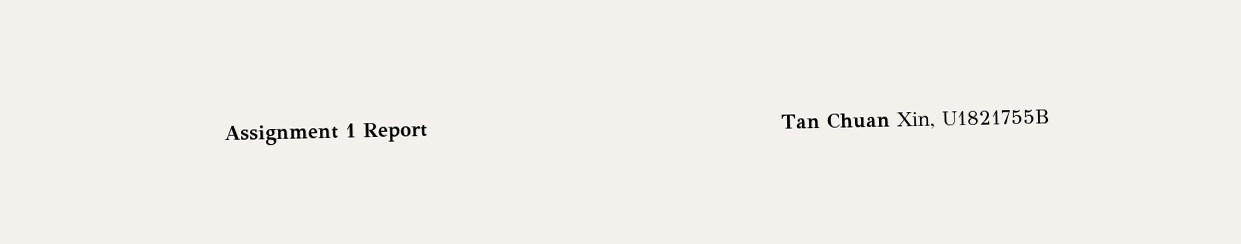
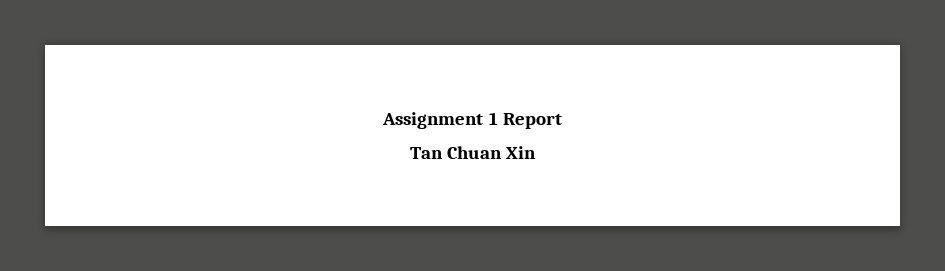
- Tan Chuan Xin, U1821755B
+ Tan Chuan Xin

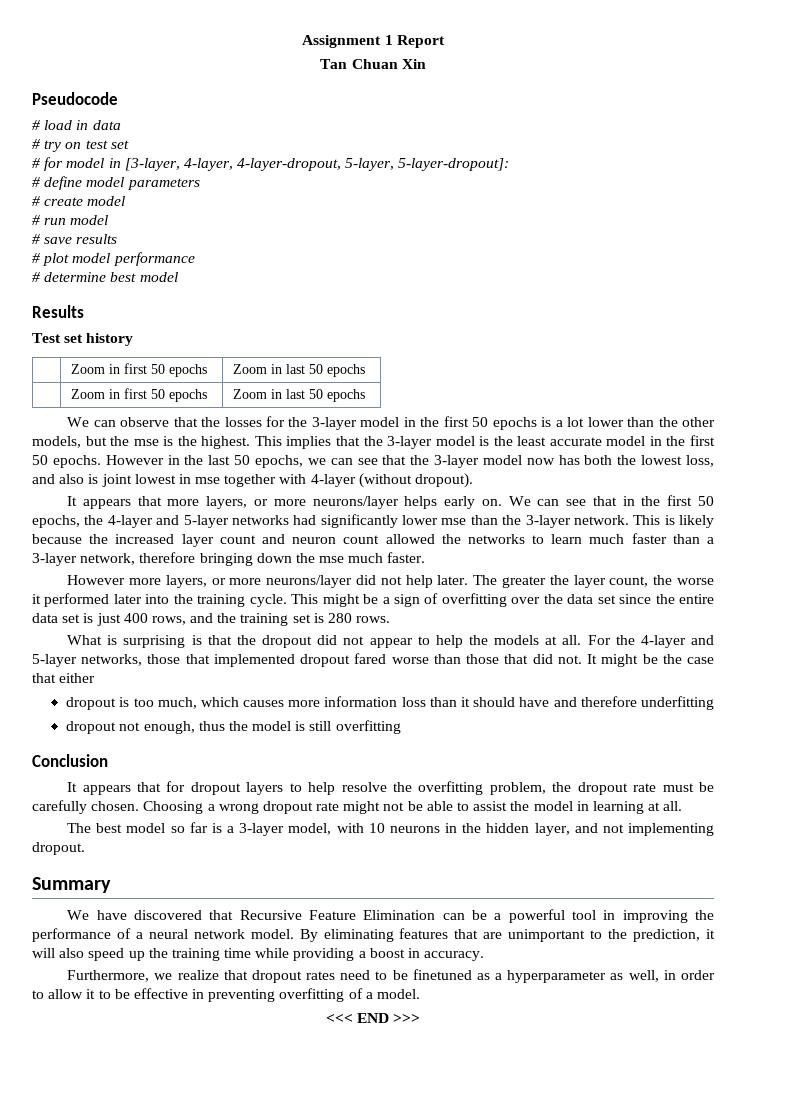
+ Pseudocode
+ # load in data
+ # try on test set
+ # for model in [3-layer, 4-layer, 4-layer-dropout, 5-layer, 5-layer-dropout]:
+ # define model parameters
+ # create model
+ # run model
+ # save results
+ # plot model performance
+ # determine best model
+ Results
+ Test set history
+ | Zoom in first 50 epochs | Zoom in last 50 epochs
+ | Zoom in first 50 epochs | Zoom in last 50 epochs
+ We can observe that the losses for the 3-layer model in the first 50 epochs is a lot lower than the other models, but the mse is the highest. This implies that the 3-layer model is the least accurate model in the first 50 epochs. However in the last 50 epochs, we can see that the 3-layer model now has both the lowest loss, and also is joint lowest in mse together with 4-layer (without dropout).
+ It appears that more layers, or more neurons/layer helps early on. We can see that in the first 50 epochs, the 4-layer and 5-layer networks had significantly lower mse than the 3-layer network. This is likely because the increased layer count and neuron count allowed the networks to learn much faster than a 3-layer network, therefore bringing down the mse much faster.
+ However more layers, or more neurons/layer did not help later. The greater the layer count, the worse it performed later into the training cycle. This might be a sign of overfitting over the data set since the entire data set is just 400 rows, and the training set is 280 rows.
+ What is surprising is that the dropout did not appear to help the models at all. For the 4-layer and 5-layer networks, those that implemented dropout fared worse than those that did not. It might be the case that either
+ dropout is too much, which causes more information loss than it should have and therefore underfitting
+ dropout not enough, thus the model is still overfitting
+ Conclusion
+ It appears that for dropout layers to help resolve the overfitting problem, the dropout rate must be carefully chosen. Choosing a wrong dropout rate might not be able to assist the model in learning at all.
+ The best model so far is a 3-layer model, with 10 neurons in the hidden layer, and not implementing dropout.
+ Summary
+ We have discovered that Recursive Feature Elimination can be a powerful tool in improving the performance of a neural network model. By eliminating features that are unimportant to the prediction, it will also speed up the training time while providing a boost in accuracy.
+ Furthermore, we realize that dropout rates need to be finetuned as a hyperparameter as well, in order to allow it to be effective in preventing overfitting of a model.
+ <<< END >>>

